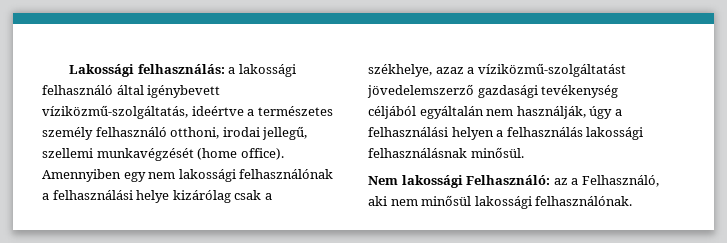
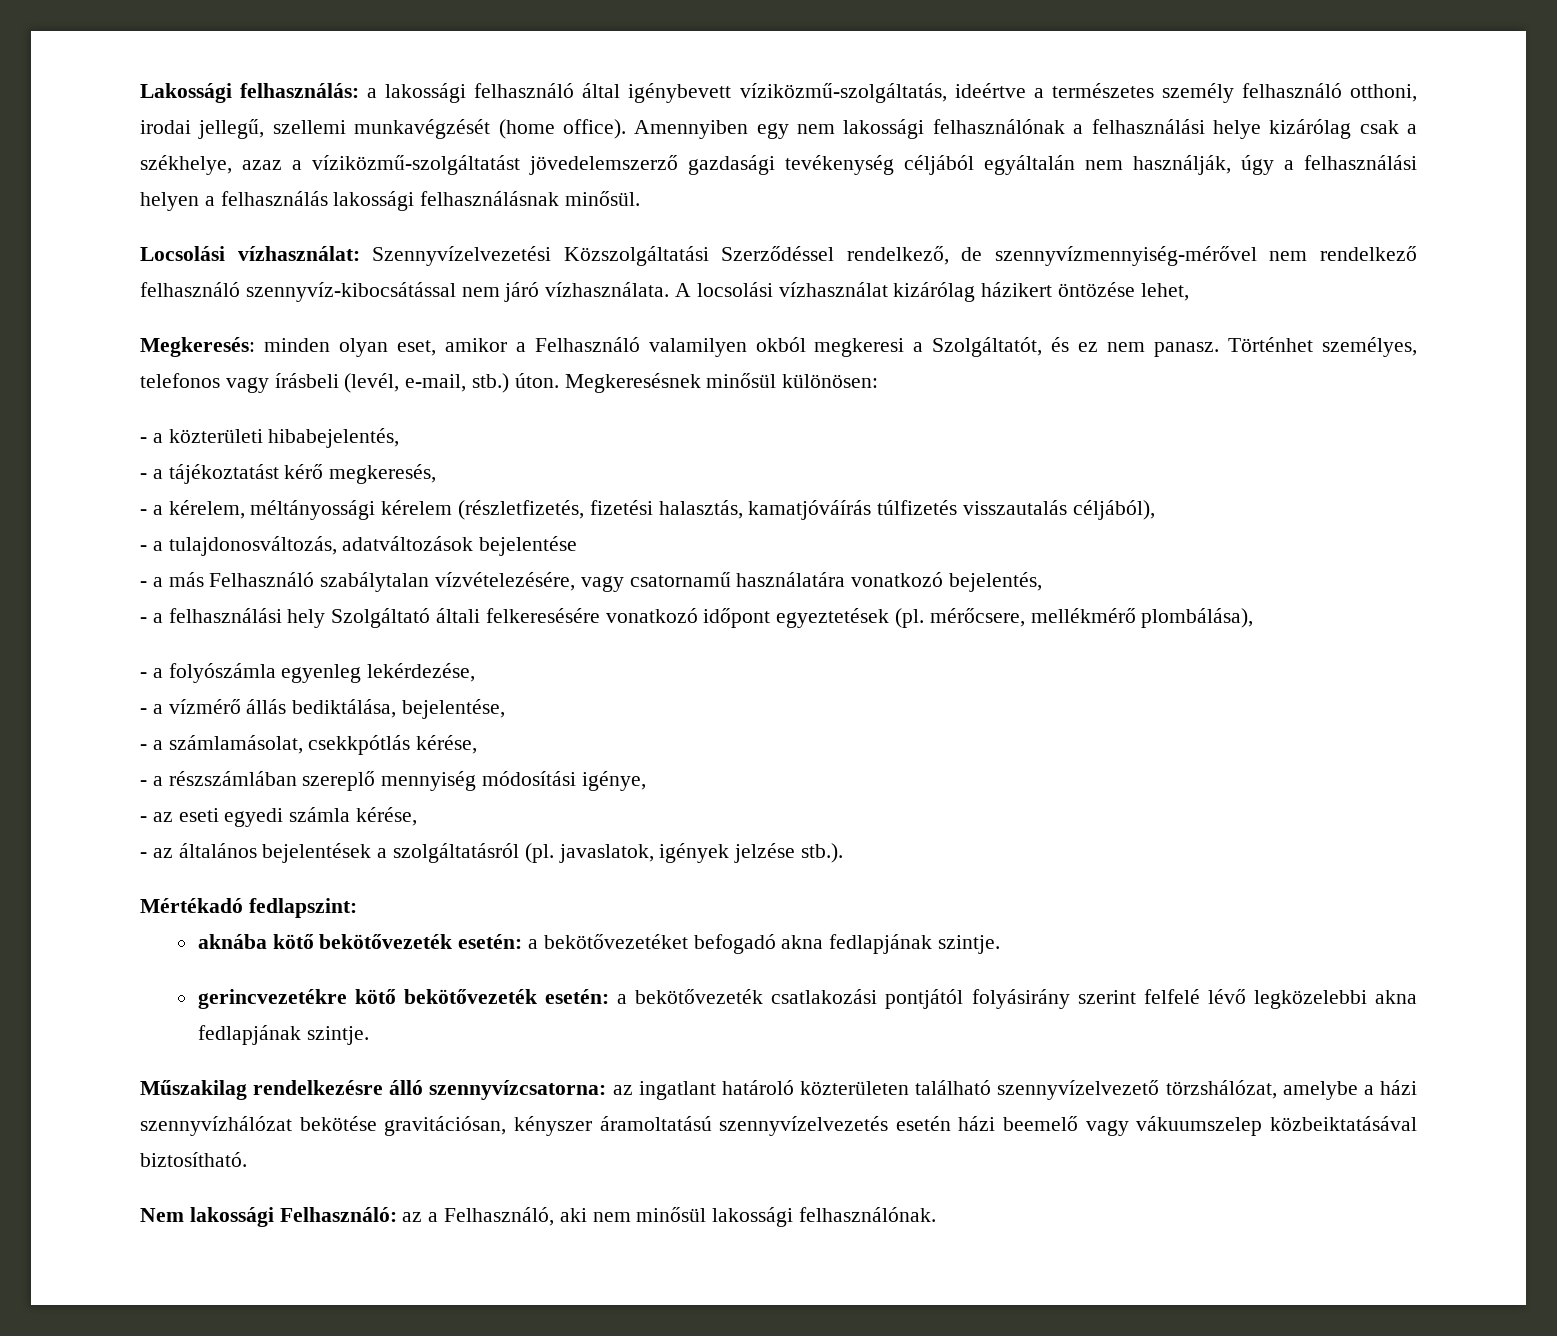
+ Locsolási vízhasználat: Szennyvízelvezetési Közszolgáltatási Szerződéssel rendelkező, de szennyvízmennyiség-mérővel nem rendelkező felhasználó szennyvíz-kibocsátással nem járó vízhasználata. A locsolási vízhasználat kizárólag házikert öntözése lehet,
+ Megkeresés: minden olyan eset, amikor a Felhasználó valamilyen okból megkeresi a Szolgáltatót, és ez nem panasz. Történhet személyes, telefonos vagy írásbeli (levél, e-mail, stb.) úton. Megkeresésnek minősül különösen:
+ - a közterületi hibabejelentés,
+ - a tájékoztatást kérő megkeresés,
+ - a kérelem, méltányossági kérelem (részletfizetés, fizetési halasztás, kamatjóváírás túlfizetés visszautalás céljából),
+ - a tulajdonosváltozás, adatváltozások bejelentése
+ - a más Felhasználó szabálytalan vízvételezésére, vagy csatornamű használatára vonatkozó bejelentés,
+ - a felhasználási hely Szolgáltató általi felkeresésére vonatkozó időpont egyeztetések (pl. mérőcsere, mellékmérő plombálása),
+ - a folyószámla egyenleg lekérdezése,
+ - a vízmérő állás bediktálása, bejelentése,
+ - a számlamásolat, csekkpótlás kérése,
+ - a részszámlában szereplő mennyiség módosítási igénye,
+ - az eseti egyedi számla kérése,
+ - az általános bejelentések a szolgáltatásról (pl. javaslatok, igények jelzése stb.).
+ Mértékadó fedlapszint:
+ aknába kötő bekötővezeték esetén: a bekötővezetéket befogadó akna fedlapjának szintje.
+ gerincvezetékre kötő bekötővezeték esetén: a bekötővezeték csatlakozási pontjától folyásirány szerint felfelé lévő legközelebbi akna fedlapjának szintje.
+ Műszakilag rendelkezésre álló szennyvízcsatorna: az ingatlant határoló közterületen található szennyvízelvezető törzshálózat, amelybe a házi szennyvízhálózat bekötése gravitációsan, kényszer áramoltatású szennyvízelvezetés esetén házi beemelő vagy vákuumszelep közbeiktatásával biztosítható.

